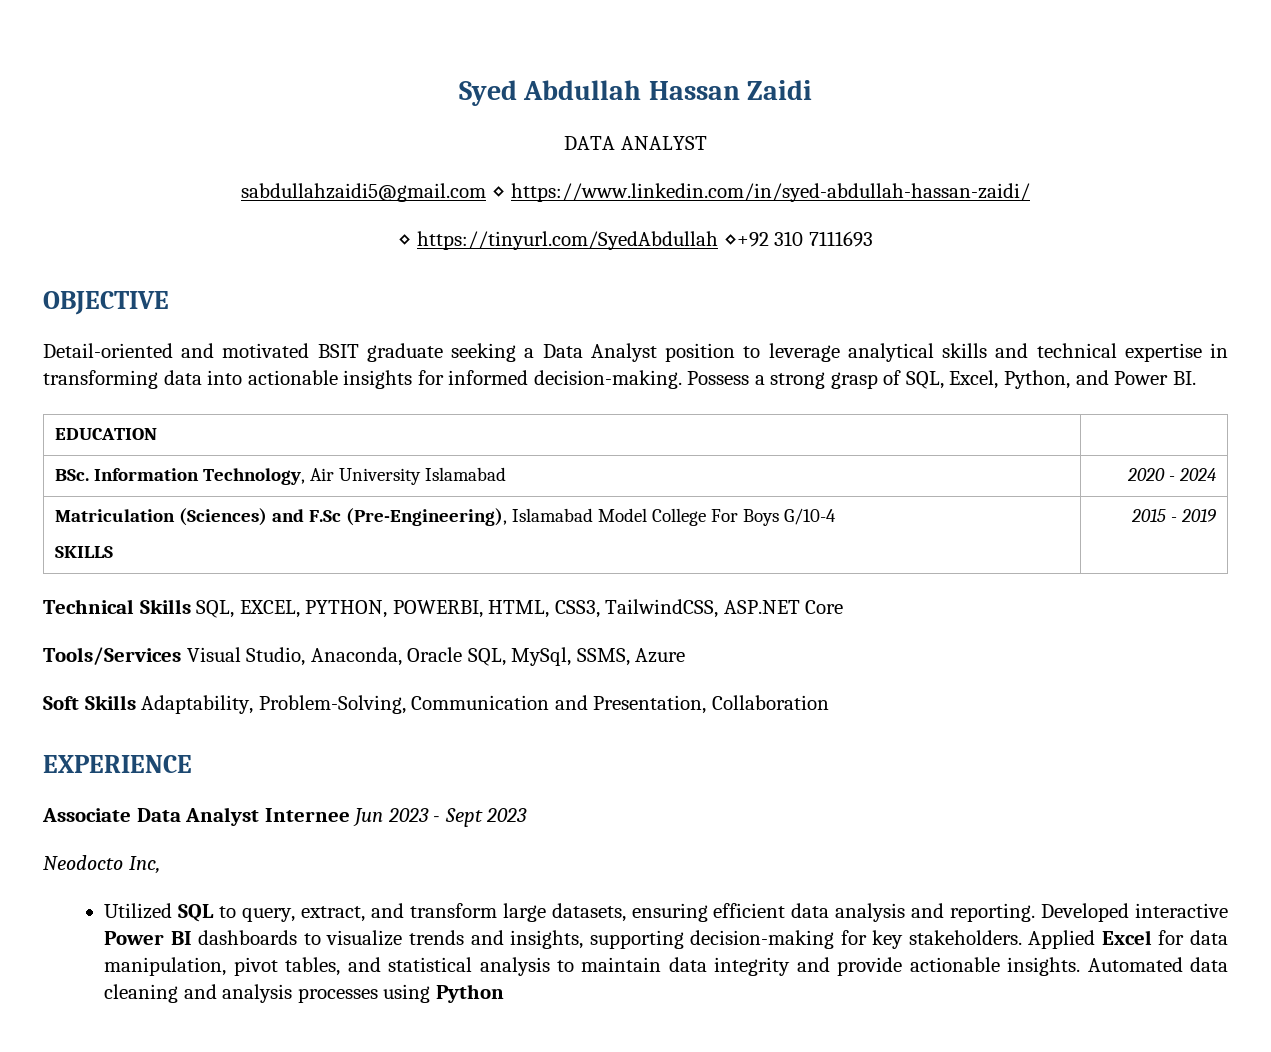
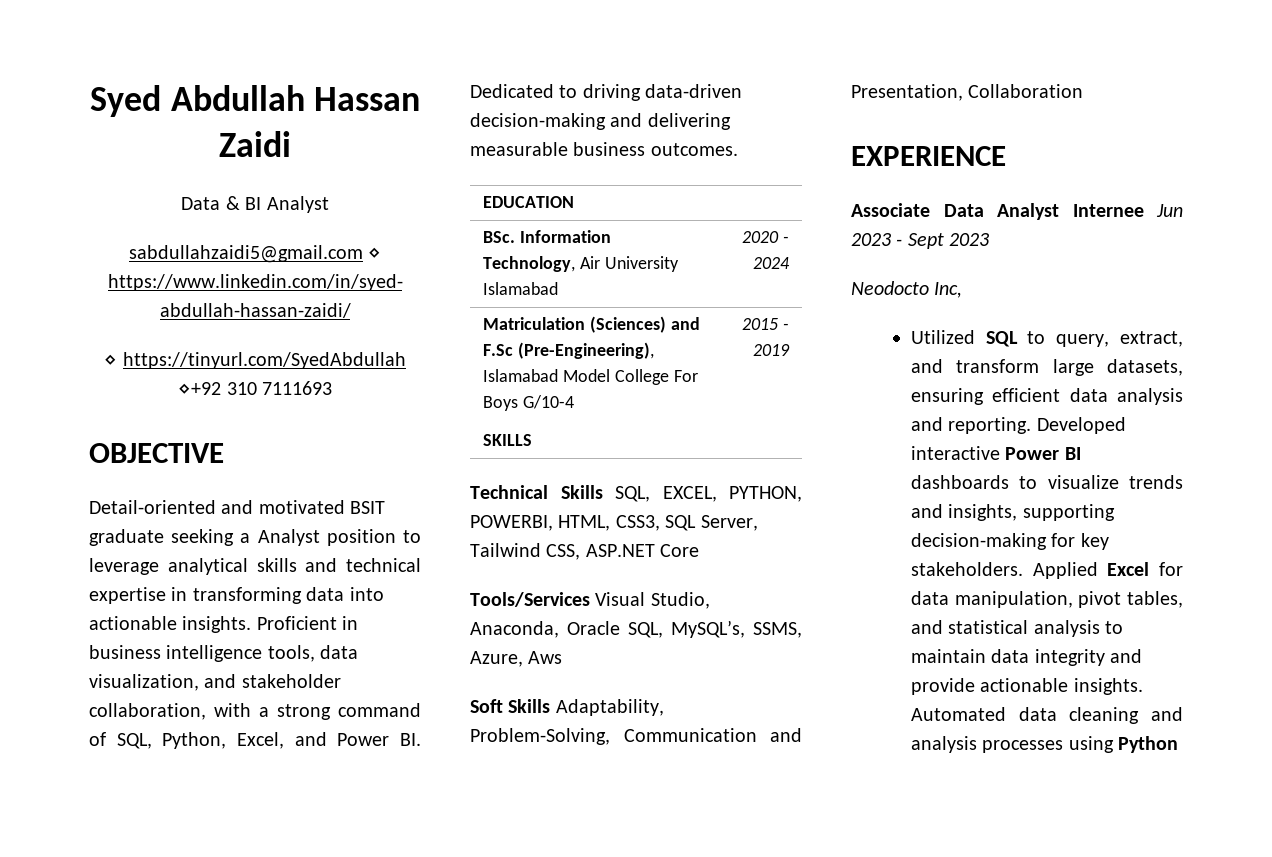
- DATA ANALYST
+ Data & BI Analyst
- Detail-oriented and motivated BSIT graduate seeking a Data Analyst position to leverage analytical skills and technical expertise in transforming data into actionable insights for informed decision-making. Possess a strong grasp of SQL, Excel, Python, and Power BI.
+ Detail-oriented and motivated BSIT graduate seeking a Analyst position to leverage analytical skills and technical expertise in transforming data into actionable insights. Proficient in business intelligence tools, data visualization, and stakeholder collaboration, with a strong command of SQL, Python, Excel, and Power BI. Dedicated to driving data-driven decision-making and delivering measurable business outcomes.
- Technical Skills SQL, EXCEL, PYTHON, POWERBI, HTML, CSS3, TailwindCSS, ASP.NET Core
+ Technical Skills SQL, EXCEL, PYTHON, POWERBI, HTML, CSS3, SQL Server, Tailwind CSS, ASP.NET Core
- Tools/Services Visual Studio, Anaconda, Oracle SQL, MySql, SSMS, Azure
+ Tools/Services Visual Studio, Anaconda, Oracle SQL, MySQL’s, SSMS, Azure, Aws

